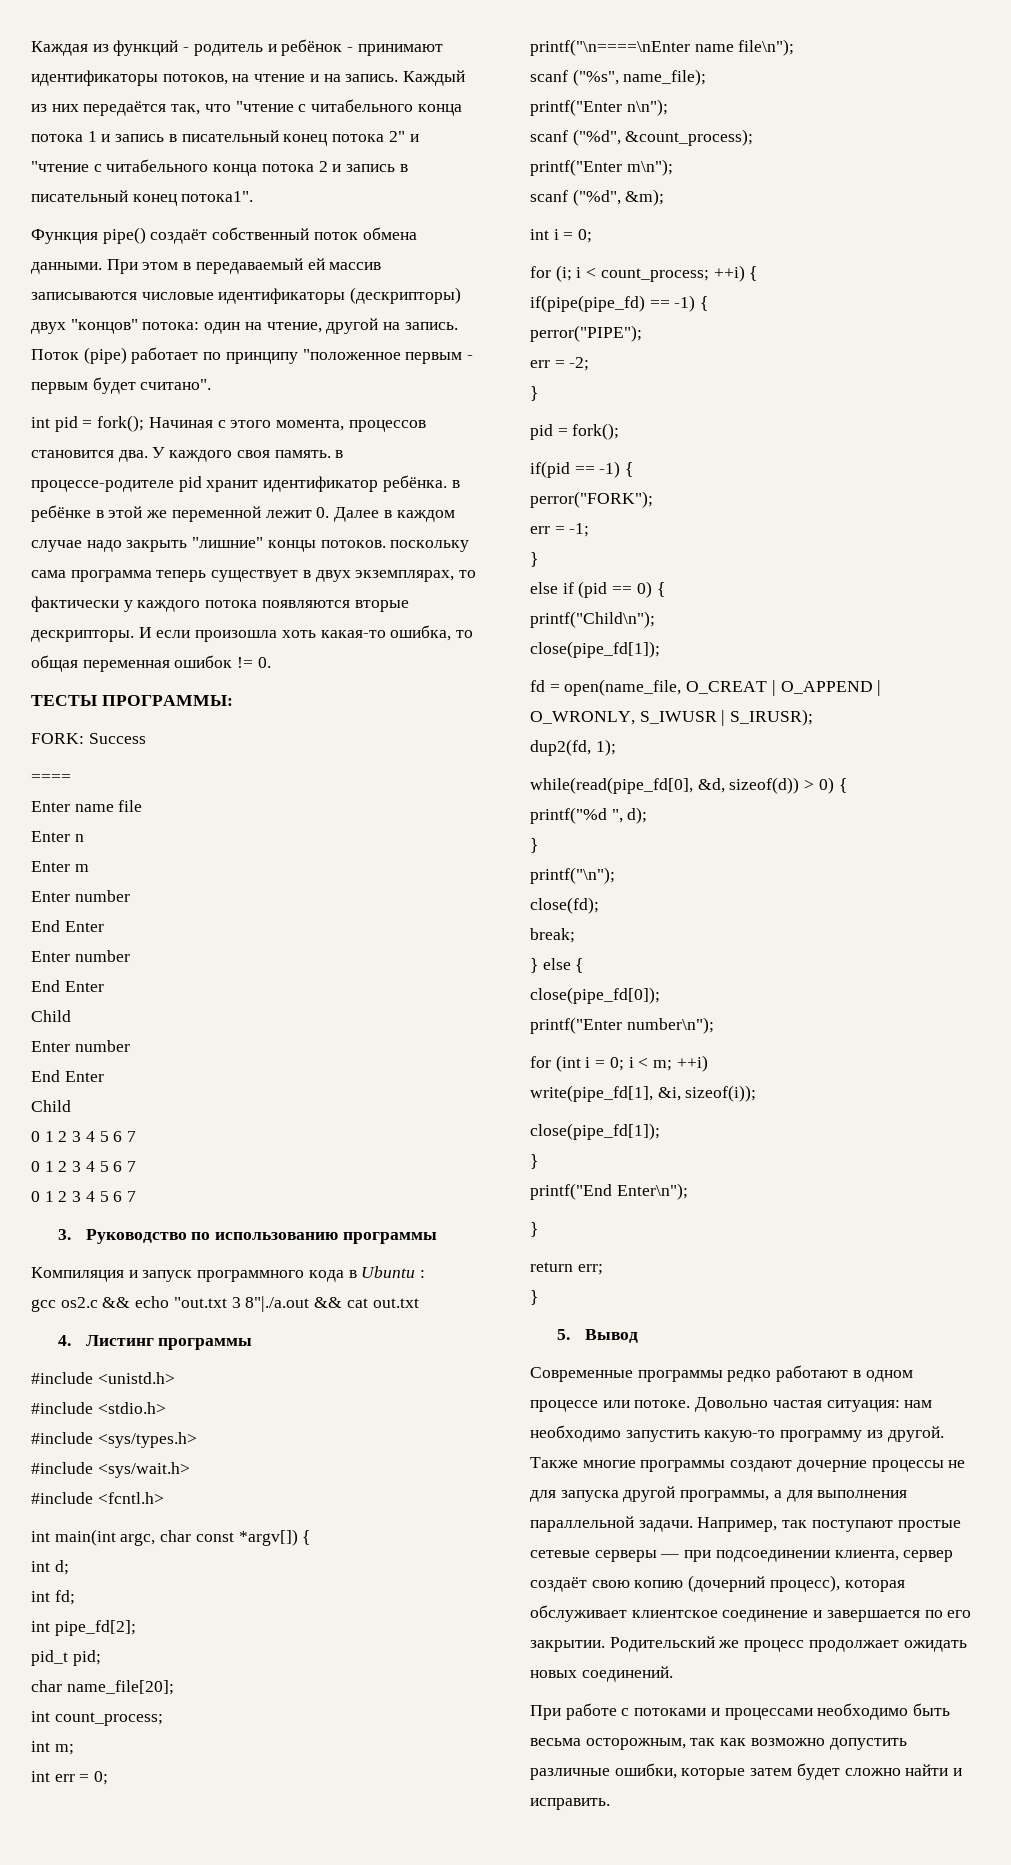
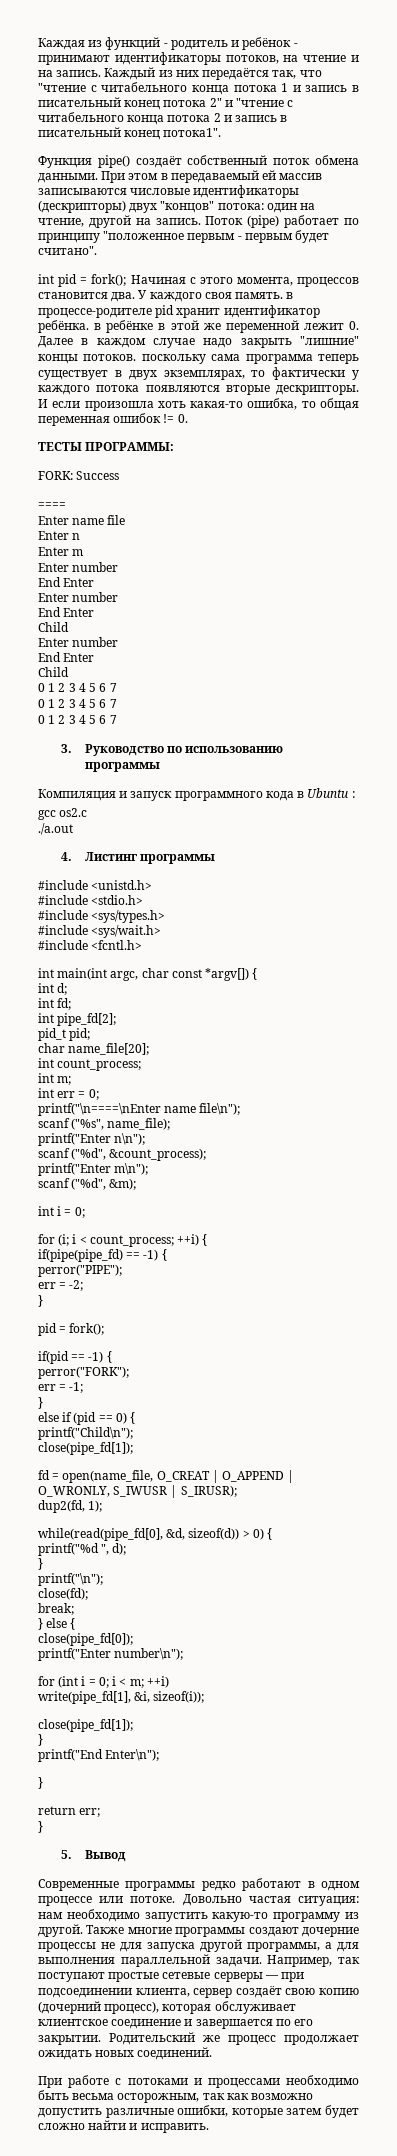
- gcc os2.c && echo "out.txt 3 8"|./a.out && cat out.txt
+ gcc os2.c
+ ./a.out

